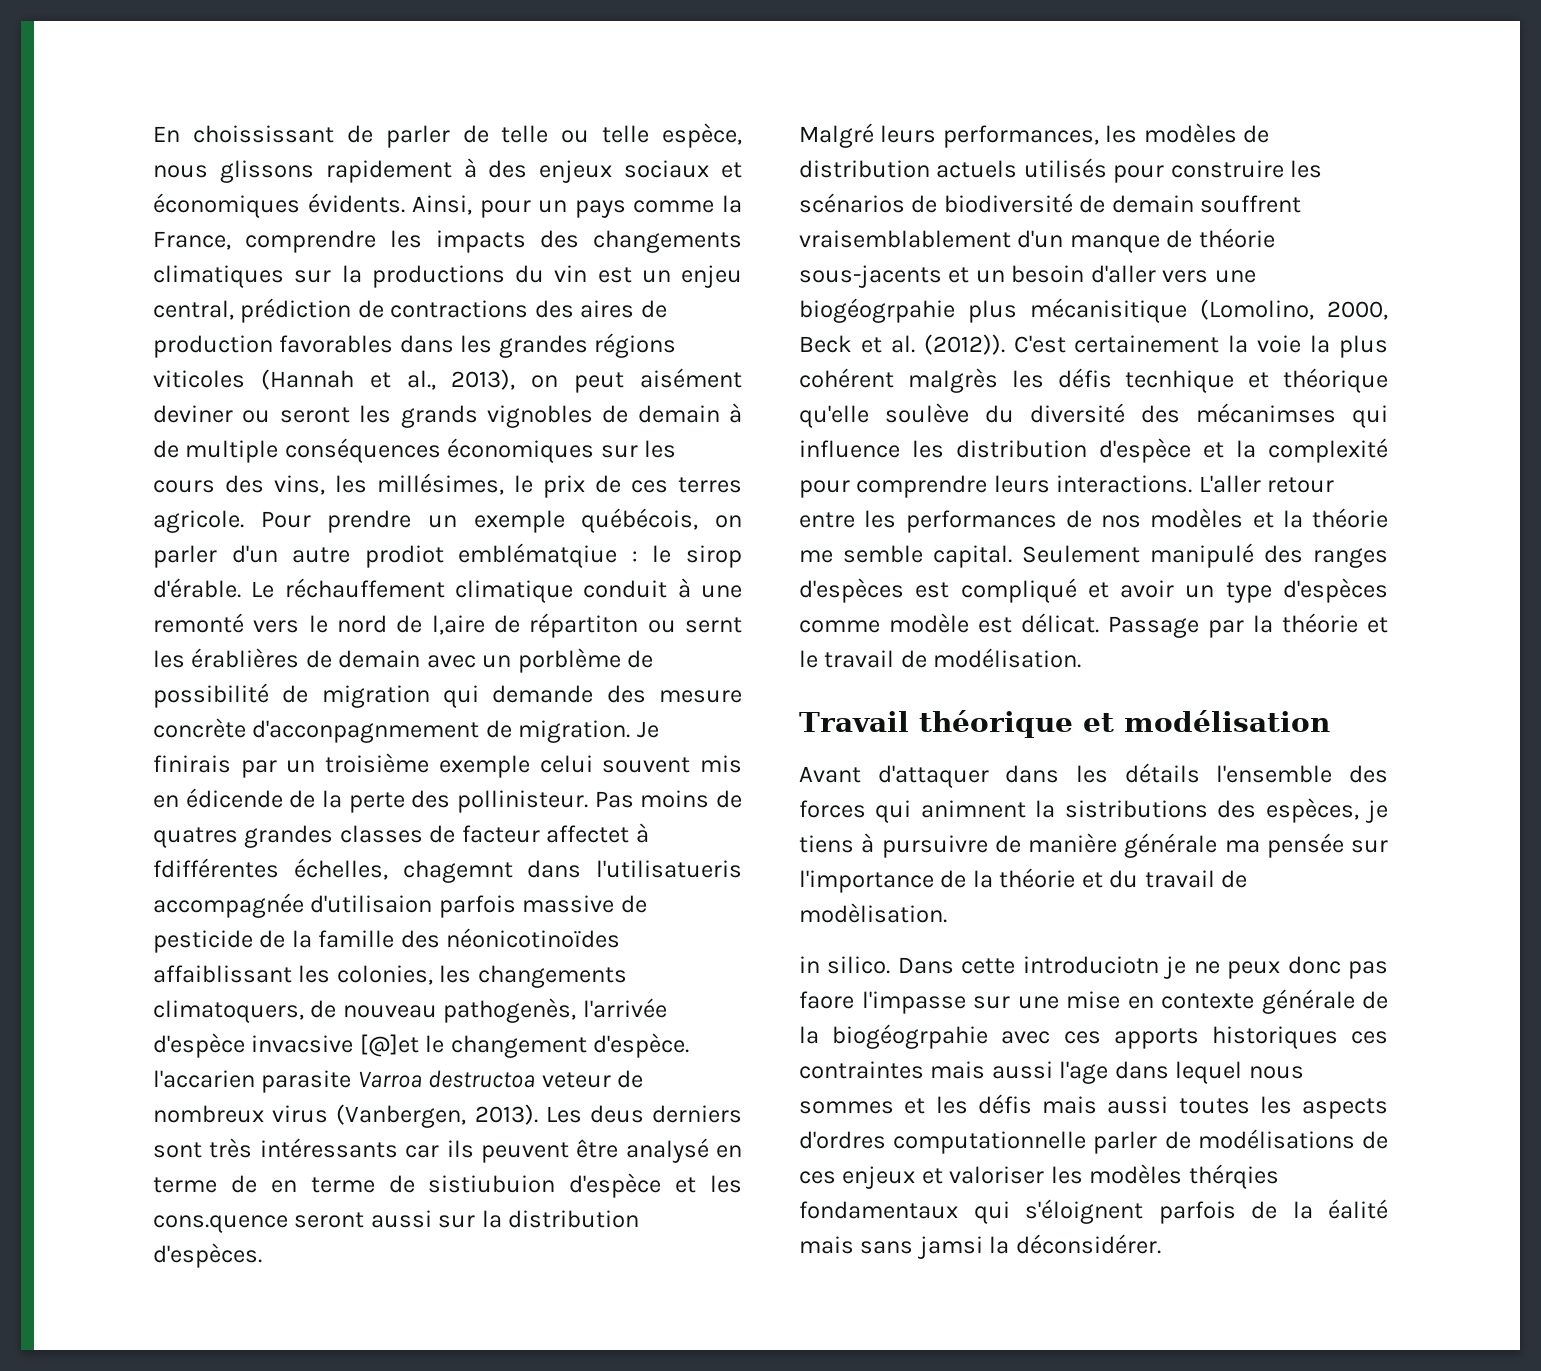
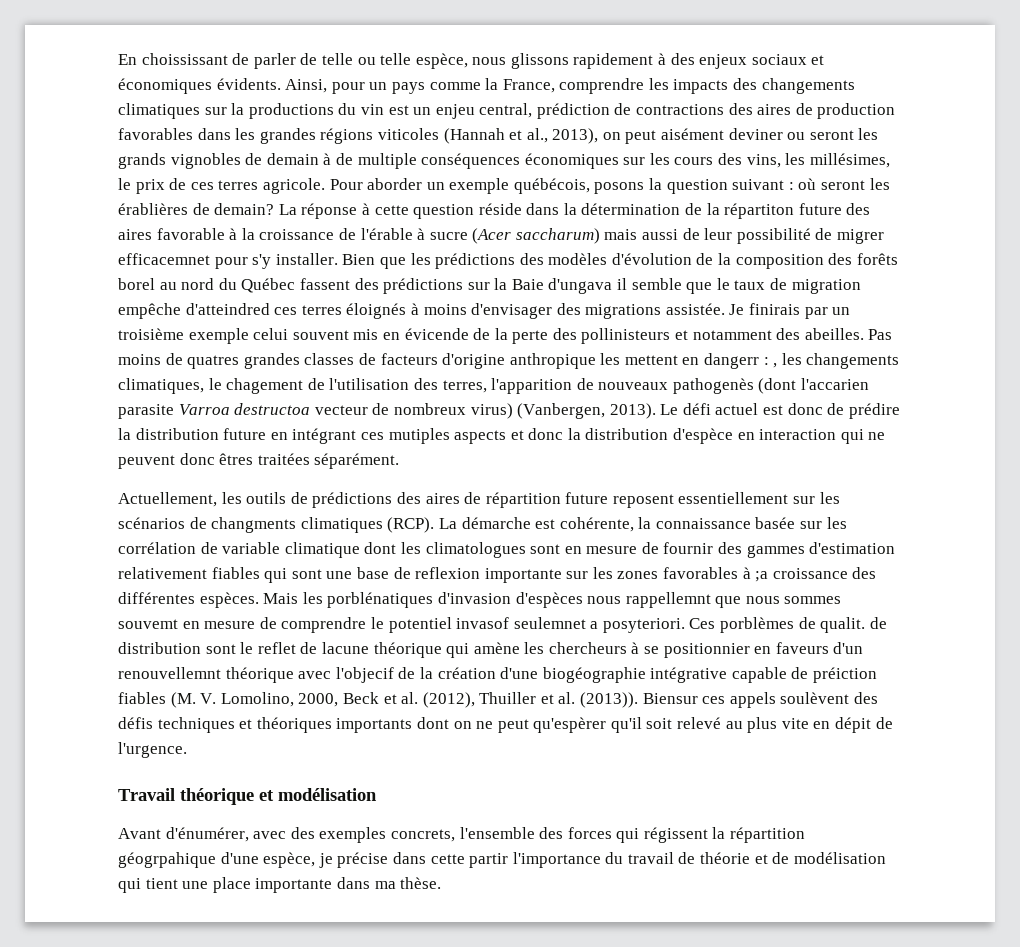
- Pour prendre un exemple québécois, on parler d'un autre prodiot emblématqiue : le sirop d'érable. Le réchauffement climatique conduit à une remonté vers le nord de l,aire de répartiton ou sernt les érablières de demain avec un porblème de possibilité de migration qui demande des mesure concrète d'acconpagnmement de migration.
+ Pour aborder un exemple québécois, posons la question suivant : où seront les érablières de demain? La réponse à cette question réside dans la détermination de la répartiton future des aires favorable à la croissance de l'érable à sucre (Acer saccharum) mais aussi de leur possibilité de migrer efficacemnet pour s'y installer. Bien que les prédictions des modèles d'évolution de la composition des forêts borel au nord du Québec fassent des prédictions sur la Baie d'ungava il semble que le taux de migration empêche d'atteindred ces terres éloignés à moins d'envisager des migrations assistée.
- Je finirais par un troisième exemple celui souvent mis en édicende de la perte des pollinisteur.
+ Je finirais par un troisième exemple celui souvent mis en évicende de la perte des pollinisteurs et notamment des abeilles.
- Pas moins de quatres grandes classes de facteur affectet à fdifférentes échelles, chagemnt dans l'utilisatueris accompagnée d'utilisaion parfois massive de pesticide de la famille des néonicotinoïdes affaiblissant les colonies, les changements climatoquers, de nouveau pathogenès, l'arrivée d'espèce invacsive [@]et le changement d'espèce. l'accarien parasite Varroa destructoa veteur de nombreux virus (Vanbergen, 2013).
+ Pas moins de quatres grandes classes de facteurs d'origine anthropique les mettent en dangerr : , les changements climatiques, le chagement de l'utilisation des terres, l'apparition de nouveaux pathogenès (dont l'accarien parasite Varroa destructoa vecteur de nombreux virus) (Vanbergen, 2013).
- Les deus derniers sont très intéressants car ils peuvent être analysé en terme de en terme de sistiubuion d'espèce et les cons.quence seront aussi sur la distribution d'espèces.
- Malgré leurs performances, les modèles de distribution actuels utilisés pour construire les scénarios de biodiversité de demain souffrent vraisemblablement d'un manque de théorie sous-jacents et un besoin d'aller vers une biogéogrpahie plus mécanisitique (Lomolino, 2000, Beck et al. (2012)). C'est certainement la voie la plus cohérent malgrès les défis tecnhique et théorique qu'elle soulève du diversité des mécanimses qui influence les distribution d'espèce et la complexité pour comprendre leurs interactions. L'aller retour entre les performances de nos modèles et la théorie me semble capital. Seulement manipulé des ranges d'espèces est compliqué et avoir un type d'espèces comme modèle est délicat. Passage par la théorie et le travail de modélisation.
+ Le défi actuel est donc de prédire la distribution future en intégrant ces mutiples aspects et donc la distribution d'espèce en interaction qui ne peuvent donc êtres traitées séparément.
+ Actuellement, les outils de prédictions des aires de répartition future reposent essentiellement sur les scénarios de changments climatiques (RCP). La démarche est cohérente, la connaissance basée sur les corrélation de variable climatique dont les climatologues sont en mesure de fournir des gammes d'estimation relativement fiables qui sont une base de reflexion importante sur les zones favorables à ;a croissance des différentes espèces. Mais les porblénatiques d'invasion d'espèces nous rappellemnt que nous sommes souvemt en mesure de comprendre le potentiel invasof seulemnet a posyteriori. Ces porblèmes de qualit. de distribution sont le reflet de lacune théorique qui amène les chercheurs à se positionnier en faveurs d'un renouvellemnt théorique avec l'objecif de la création d'une biogéographie intégrative capable de préiction fiables (M. V. Lomolino, 2000, Beck et al. (2012), Thuiller et al. (2013)). Biensur ces appels soulèvent des défis techniques et théoriques importants dont on ne peut qu'espèrer qu'il soit relevé au plus vite en dépit de l'urgence.
- Avant d'attaquer dans les détails l'ensemble des forces qui animnent la sistributions des espèces, je tiens à pursuivre de manière générale ma pensée sur l'importance de la théorie et du travail de modèlisation.
- in silico. Dans cette introduciotn je ne peux donc pas faore l'impasse sur une mise en contexte générale de la biogéogrpahie avec ces apports historiques ces contraintes mais aussi l'age dans lequel nous sommes et les défis mais aussi toutes les aspects d'ordres computationnelle parler de modélisations de ces enjeux et valoriser les modèles thérqies fondamentaux qui s'éloignent parfois de la éalité mais sans jamsi la déconsidérer.
+ Avant d'énumérer, avec des exemples concrets, l'ensemble des forces qui régissent la répartition géogrpahique d'une espèce, je précise dans cette partir l'importance du travail de théorie et de modélisation qui tient une place importante dans ma thèse.

